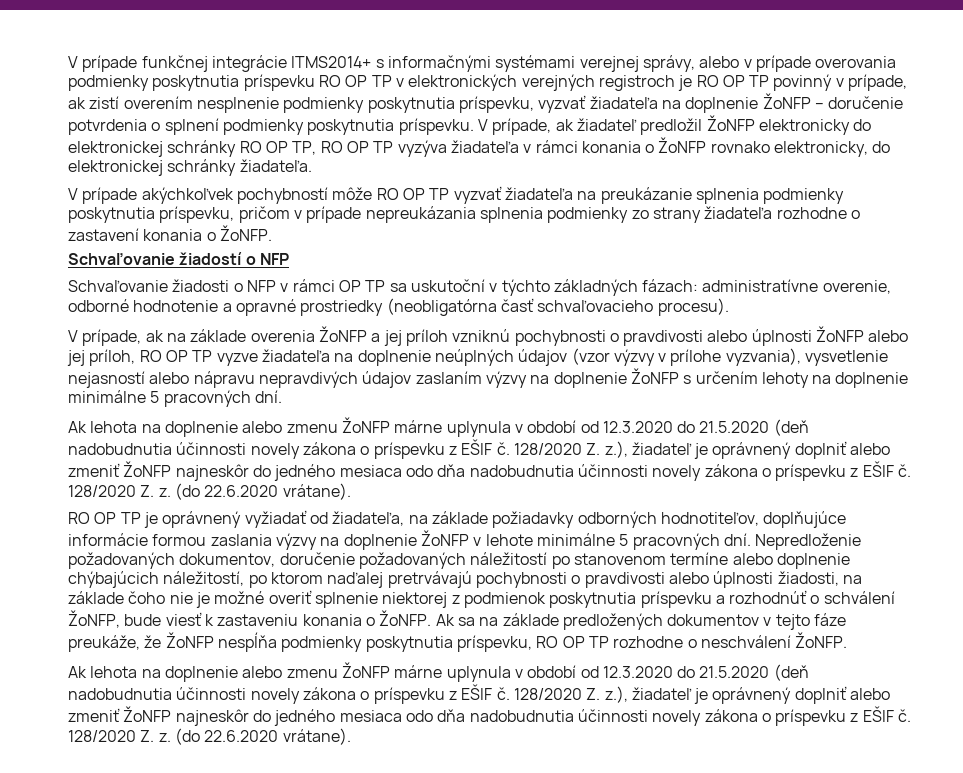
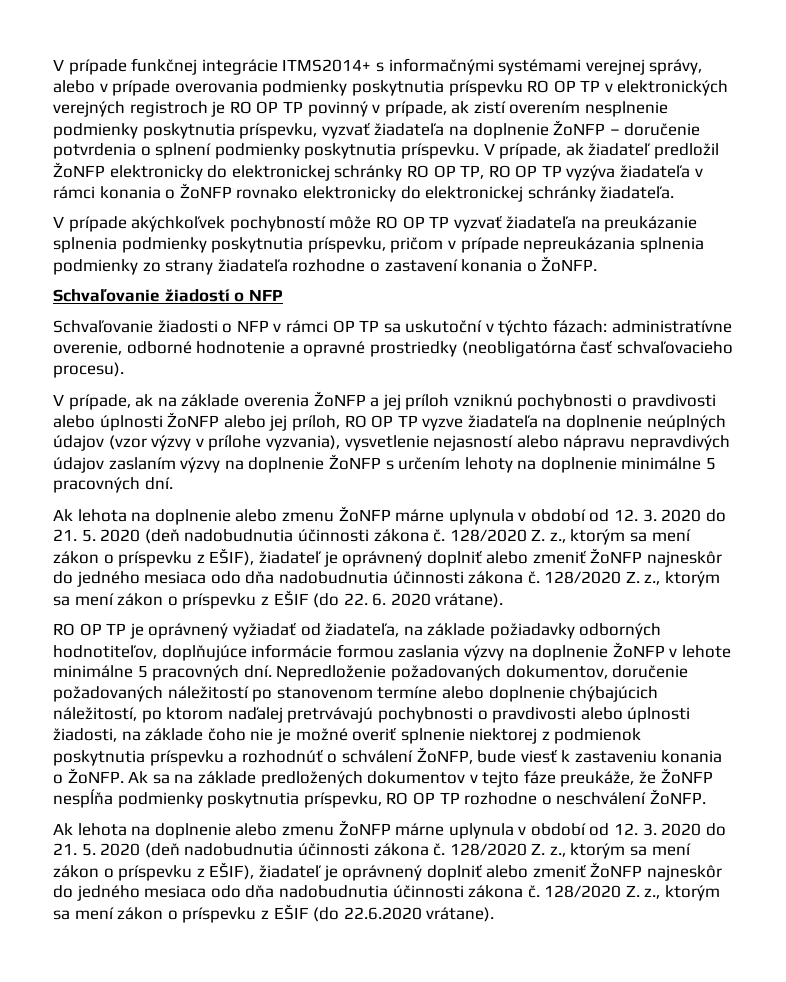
- V prípade, ak žiadateľ predložil ŽoNFP elektronicky do elektronickej schránky RO OP TP, RO OP TP vyzýva žiadateľa v rámci konania o ŽoNFP rovnako elektronicky, do elektronickej schránky žiadateľa.
+ V prípade, ak žiadateľ predložil ŽoNFP elektronicky do elektronickej schránky RO OP TP, RO OP TP vyzýva žiadateľa v rámci konania o ŽoNFP rovnako elektronicky do elektronickej schránky žiadateľa.
- Schvaľovanie žiadosti o NFP v rámci OP TP sa uskutoční v týchto základných fázach: administratívne overenie, odborné hodnotenie a opravné prostriedky (neobligatórna časť schvaľovacieho procesu).
+ Schvaľovanie žiadosti o NFP v rámci OP TP sa uskutoční v týchto fázach: administratívne overenie, odborné hodnotenie a opravné prostriedky (neobligatórna časť schvaľovacieho procesu).
  V prípade, ak na základe overenia ŽoNFP a jej príloh vzniknú pochybnosti o pravdivosti alebo úplnosti ŽoNFP alebo jej príloh, RO OP TP vyzve žiadateľa na doplnenie neúplných údajov (vzor výzvy v prílohe vyzvania), vysvetlenie nejasností alebo nápravu nepravdivých údajov zaslaním výzvy na doplnenie ŽoNFP s určením lehoty na doplnenie minimálne 5 pracovných dní.
- Ak lehota na doplnenie alebo zmenu ŽoNFP márne uplynula v období od 12.3.2020 do 21.5.2020 (deň nadobudnutia účinnosti novely zákona o príspevku z EŠIF č. 128/2020 Z. z.), žiadateľ je oprávnený doplniť alebo zmeniť ŽoNFP najneskôr do jedného mesiaca odo dňa nadobudnutia účinnosti novely zákona o príspevku z EŠIF č. 128/2020 Z. z. (do 22.6.2020 vrátane).
+ Ak lehota na doplnenie alebo zmenu ŽoNFP márne uplynula v období od 12. 3. 2020 do 21. 5. 2020 (deň nadobudnutia účinnosti zákona č. 128/2020 Z. z., ktorým sa mení zákon o príspevku z EŠIF), žiadateľ je oprávnený doplniť alebo zmeniť ŽoNFP najneskôr do jedného mesiaca odo dňa nadobudnutia účinnosti zákona č. 128/2020 Z. z., ktorým sa mení zákon o príspevku z EŠIF (do 22. 6. 2020 vrátane).
  Ak sa na základe predložených dokumentov v tejto fáze preukáže, že ŽoNFP nespĺňa podmienky poskytnutia príspevku, RO OP TP rozhodne o neschválení ŽoNFP.
- Ak lehota na doplnenie alebo zmenu ŽoNFP márne uplynula v období od 12.3.2020 do 21.5.2020 (deň nadobudnutia účinnosti novely zákona o príspevku z EŠIF č. 128/2020 Z. z.), žiadateľ je oprávnený doplniť alebo zmeniť ŽoNFP najneskôr do jedného mesiaca odo dňa nadobudnutia účinnosti novely zákona o príspevku z EŠIF č. 128/2020 Z. z. (do 22.6.2020 vrátane).
+ Ak lehota na doplnenie alebo zmenu ŽoNFP márne uplynula v období od 12. 3. 2020 do 21. 5. 2020 (deň nadobudnutia účinnosti zákona č. 128/2020 Z. z., ktorým sa mení zákon o príspevku z EŠIF), žiadateľ je oprávnený doplniť alebo zmeniť ŽoNFP najneskôr do jedného mesiaca odo dňa nadobudnutia účinnosti zákona č. 128/2020 Z. z., ktorým sa mení zákon o príspevku z EŠIF (do 22.6.2020 vrátane).

